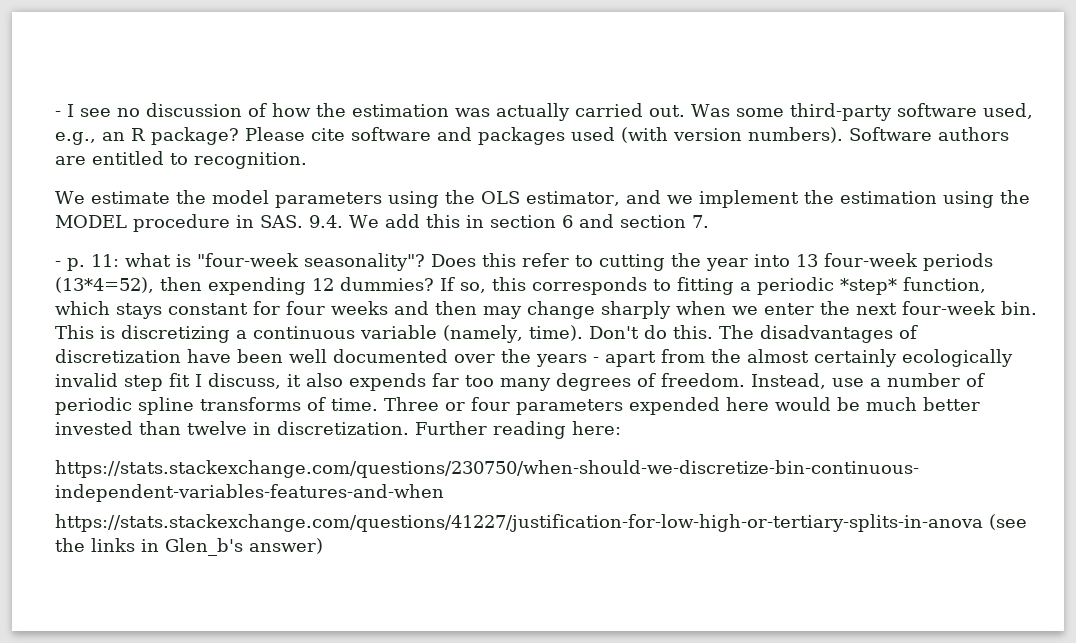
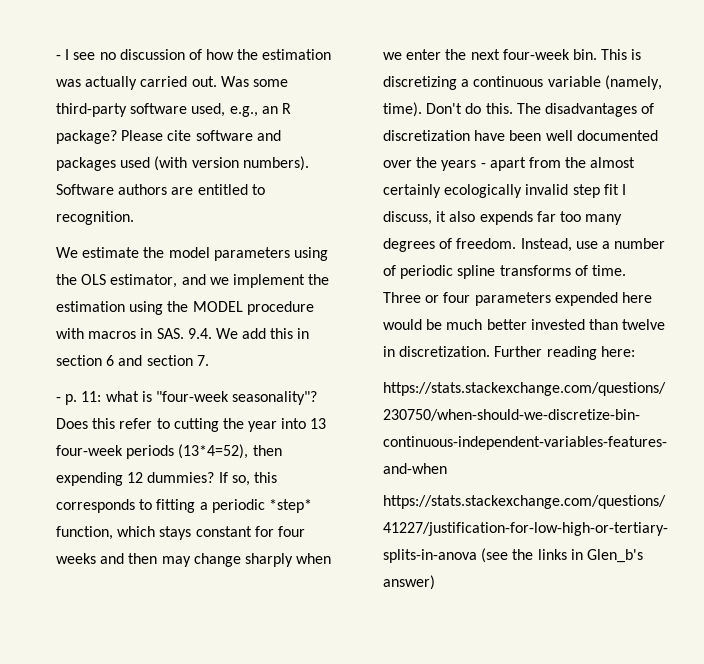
- We estimate the model parameters using the OLS estimator, and we implement the estimation using the MODEL procedure in SAS. 9.4. We add this in section 6 and section 7.
+ We estimate the model parameters using the OLS estimator, and we implement the estimation using the MODEL procedure with macros in SAS. 9.4. We add this in section 6 and section 7.

